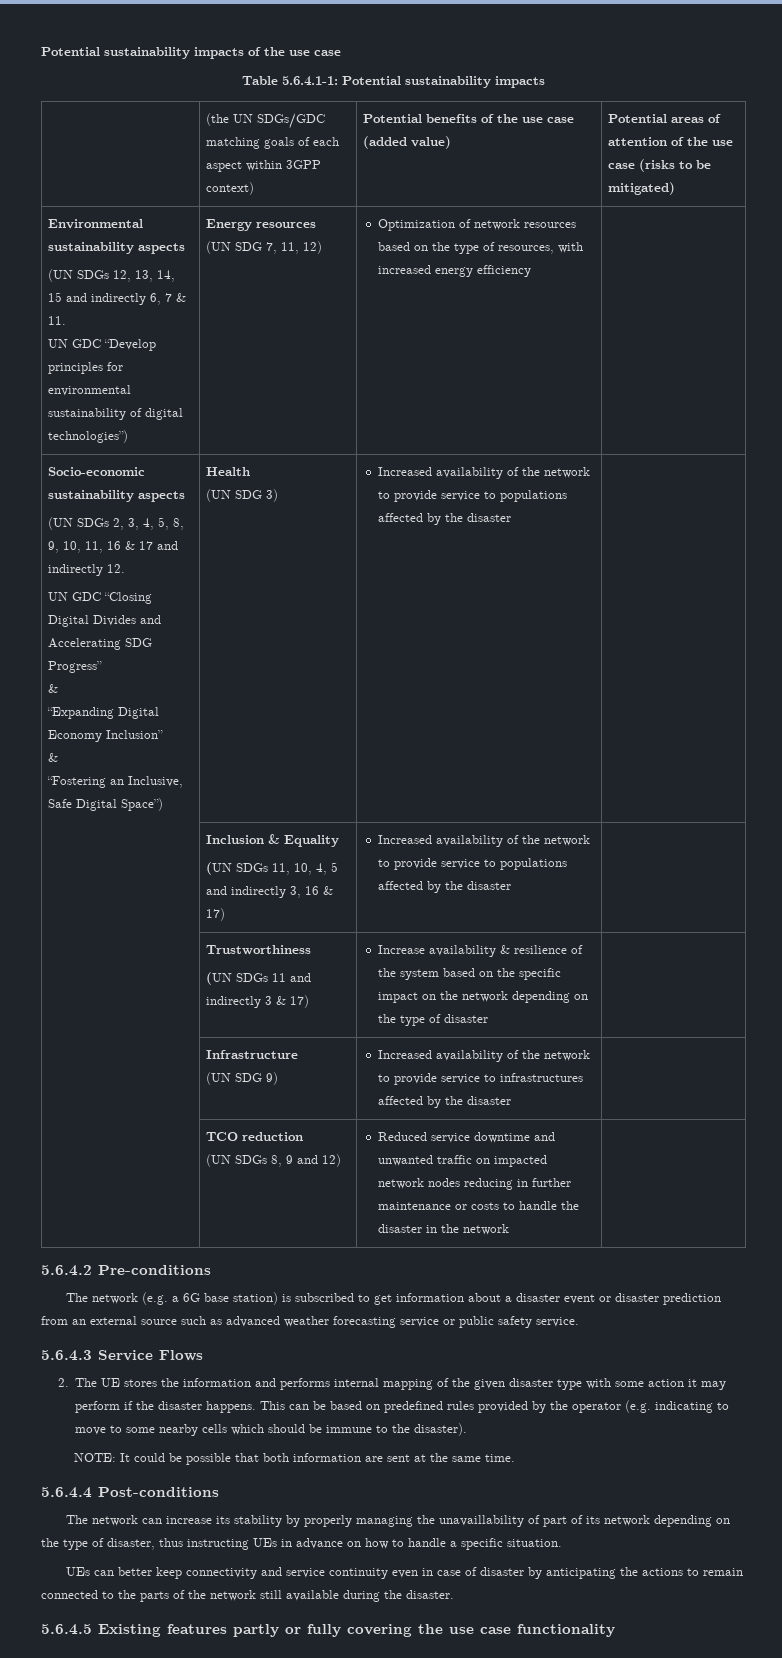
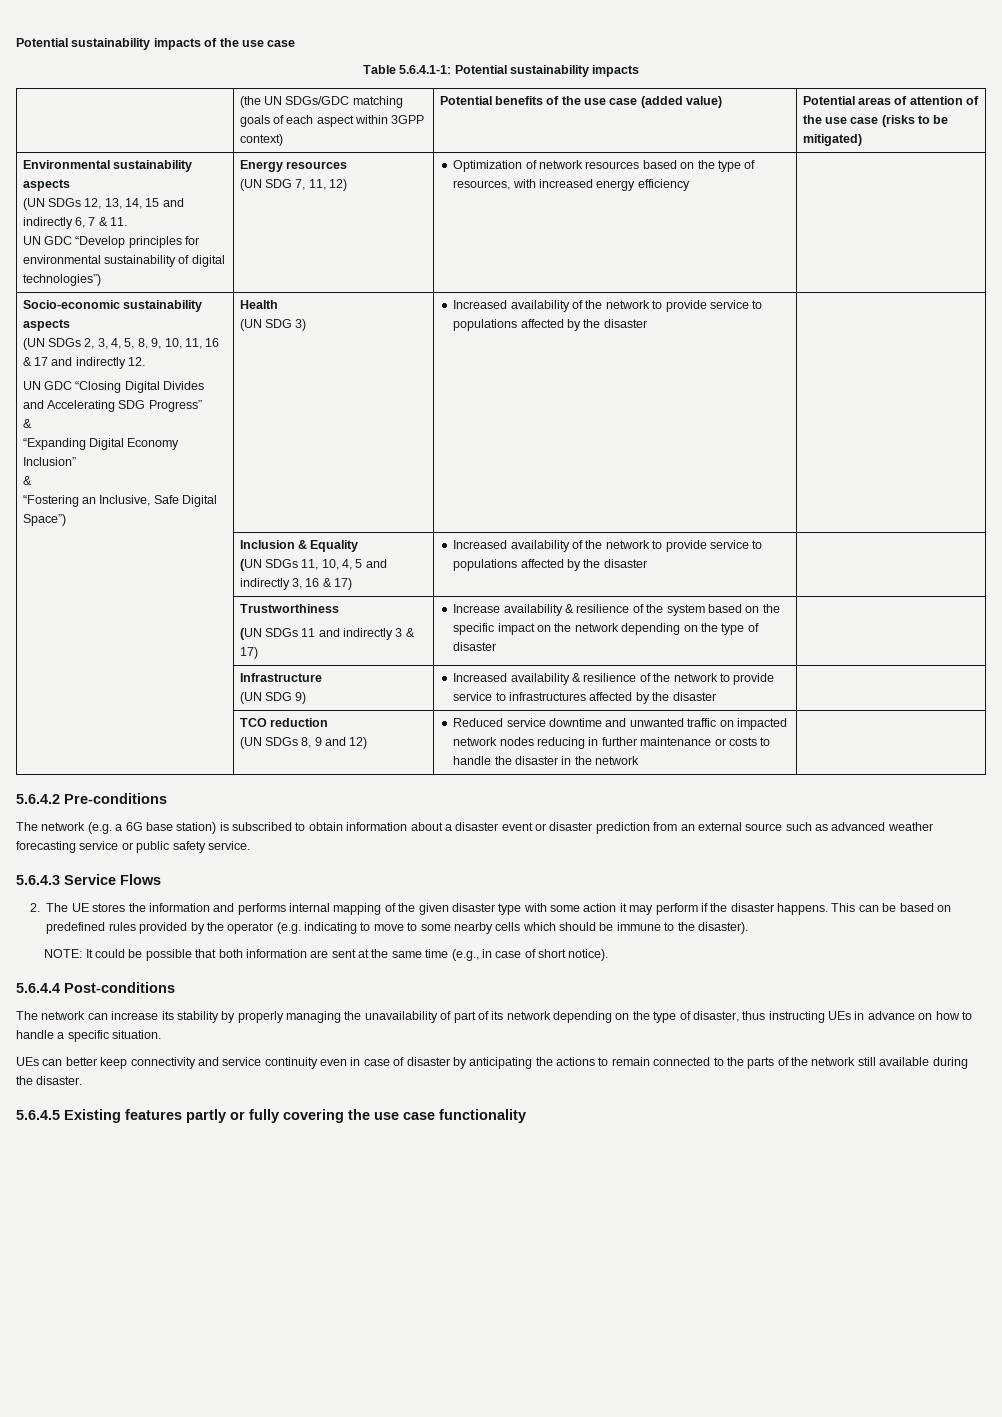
  | Infrastructure
- (UN SDG 9) | Increased availability of the network to provide service to infrastructures affected by the disaster |
+ (UN SDG 9) | Increased availability & resilience of the network to provide service to infrastructures affected by the disaster |
- The network (e.g. a 6G base station) is subscribed to get information about a disaster event or disaster prediction from an external source such as advanced weather forecasting service or public safety service.
+ The network (e.g. a 6G base station) is subscribed to obtain information about a disaster event or disaster prediction from an external source such as advanced weather forecasting service or public safety service.
- NOTE: It could be possible that both information are sent at the same time.
+ NOTE: It could be possible that both information are sent at the same time (e.g., in case of short notice).
- The network can increase its stability by properly managing the unavaillability of part of its network depending on the type of disaster, thus instructing UEs in advance on how to handle a specific situation.
+ The network can increase its stability by properly managing the unavailability of part of its network depending on the type of disaster, thus instructing UEs in advance on how to handle a specific situation.

